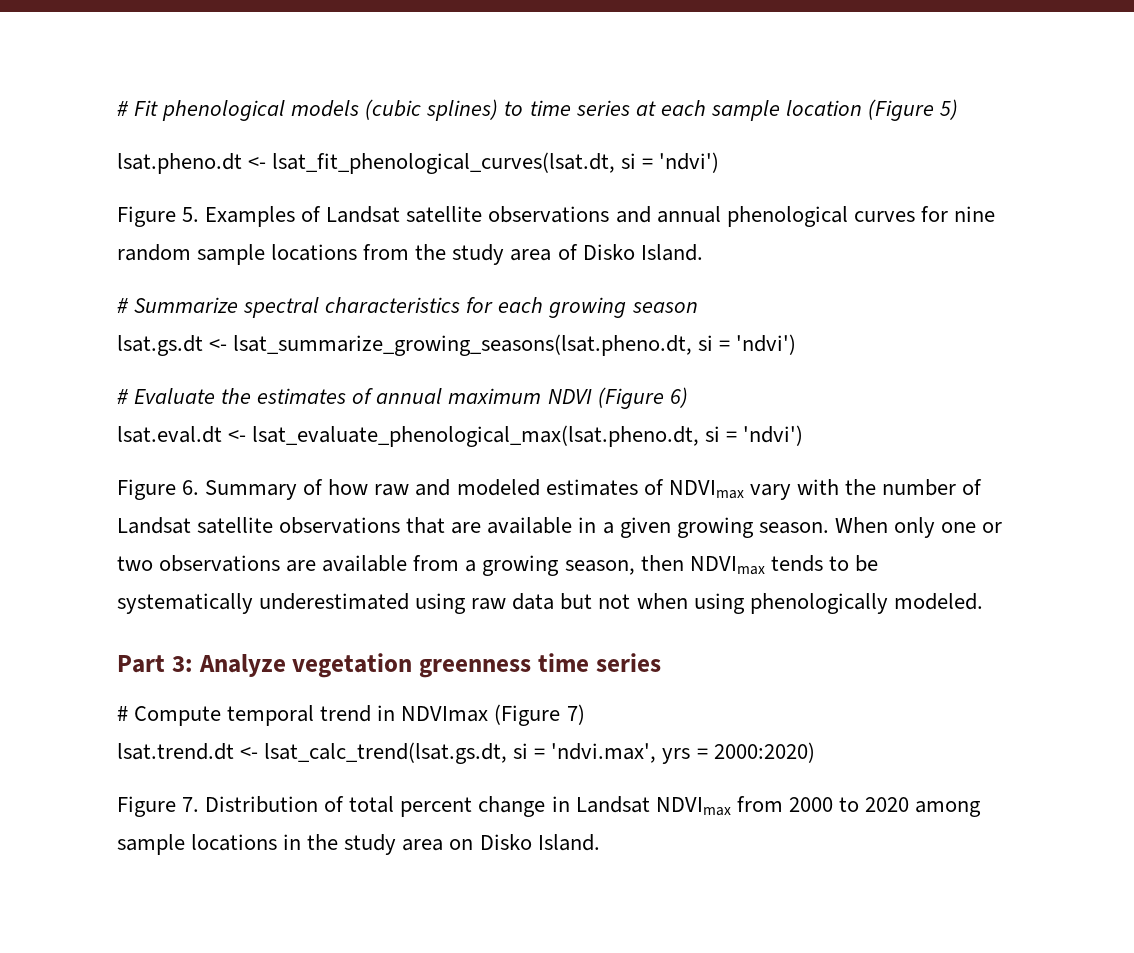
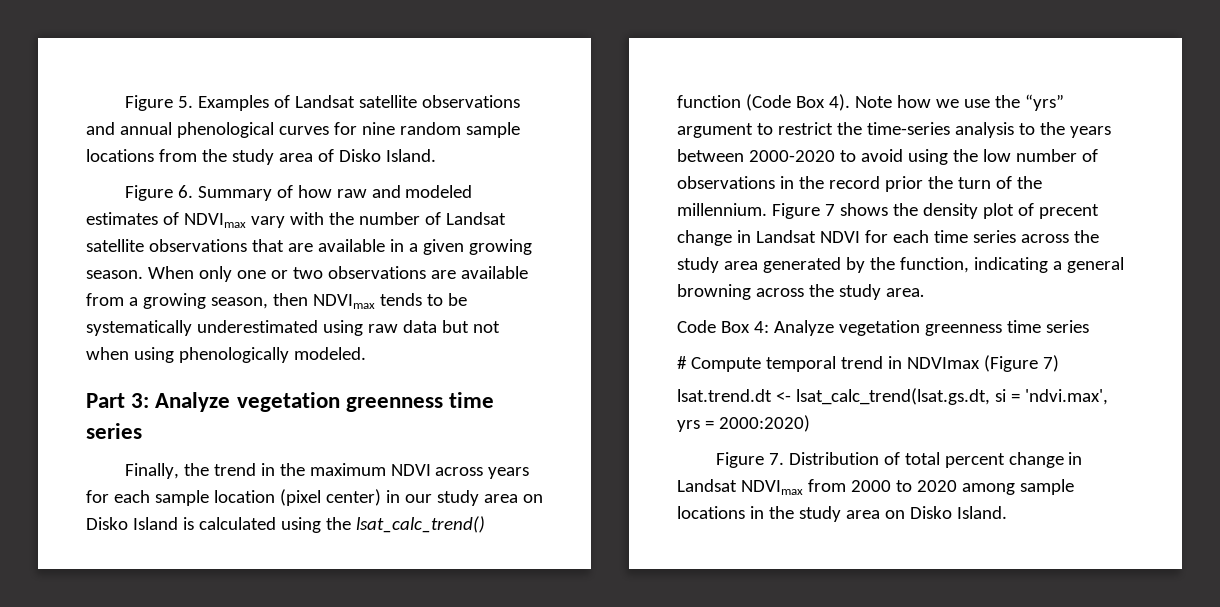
- # Fit phenological models (cubic splines) to time series at each sample location (Figure 5)
- lsat.pheno.dt <- lsat_fit_phenological_curves(lsat.dt, si = 'ndvi')
- # Summarize spectral characteristics for each growing season
- lsat.gs.dt <- lsat_summarize_growing_seasons(lsat.pheno.dt, si = 'ndvi')
- # Evaluate the estimates of annual maximum NDVI (Figure 6)
- lsat.eval.dt <- lsat_evaluate_phenological_max(lsat.pheno.dt, si = 'ndvi')
+ Finally, the trend in the maximum NDVI across years for each sample location (pixel center) in our study area on Disko Island is calculated using the lsat_calc_trend() function (Code Box 4). Note how we use the “yrs” argument to restrict the time-series analysis to the years between 2000-2020 to avoid using the low number of observations in the record prior the turn of the millennium. Figure 7 shows the density plot of precent change in Landsat NDVI for each time series across the study area generated by the function, indicating a general browning across the study area.
+ Code Box 4: Analyze vegetation greenness time series

